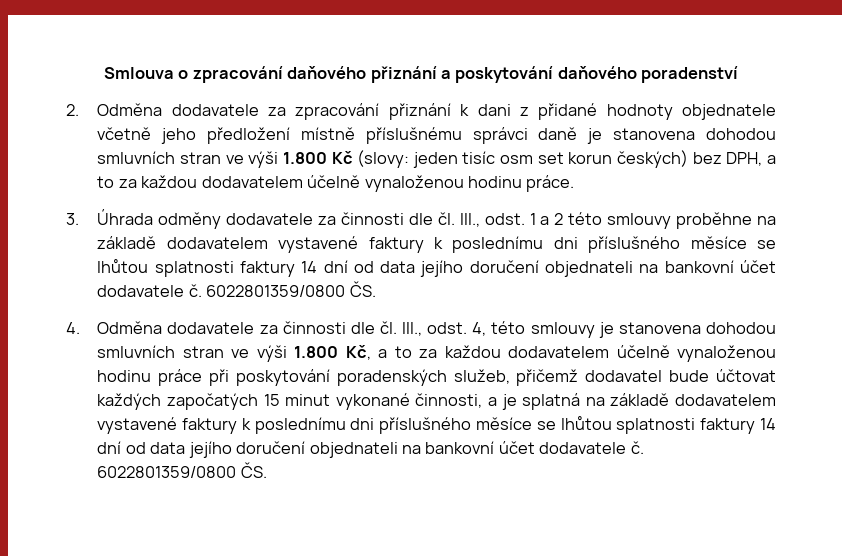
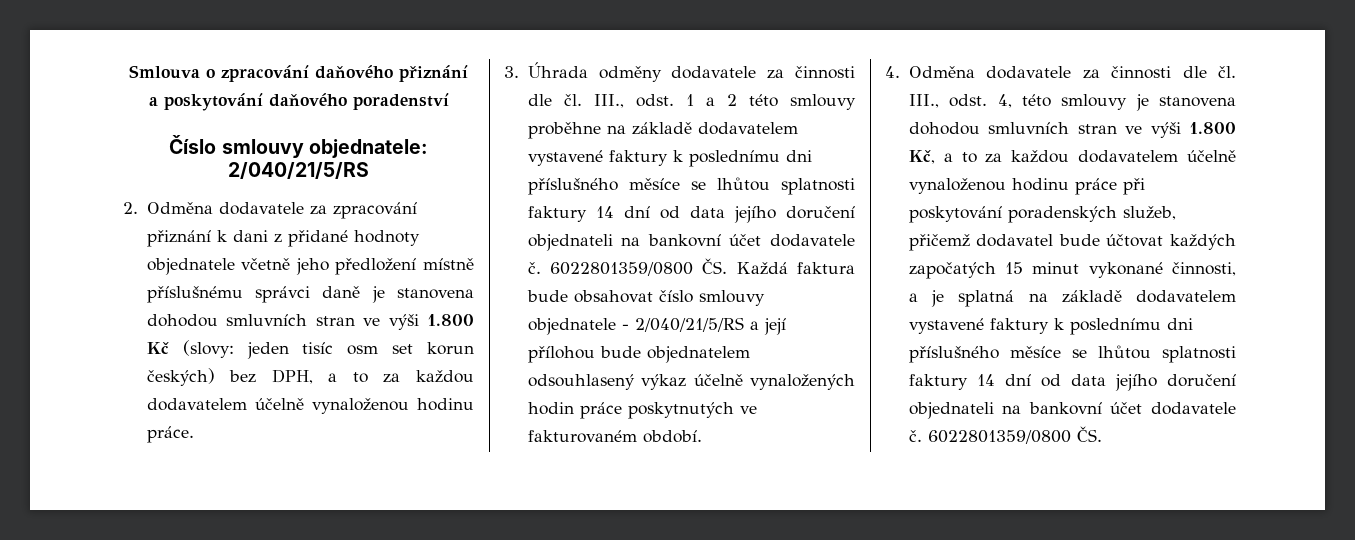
+ Číslo smlouvy objednatele: 2/040/21/5/RS
- 3. Úhrada odměny dodavatele za činnosti dle čl. III., odst. 1 a 2 této smlouvy proběhne na základě dodavatelem vystavené faktury k poslednímu dni příslušného měsíce se lhůtou splatnosti faktury 14 dní od data jejího doručení objednateli na bankovní účet dodavatele č. 6022801359/0800 ČS.
+ 3. Úhrada odměny dodavatele za činnosti dle čl. III., odst. 1 a 2 této smlouvy proběhne na základě dodavatelem vystavené faktury k poslednímu dni příslušného měsíce se lhůtou splatnosti faktury 14 dní od data jejího doručení objednateli na bankovní účet dodavatele č. 6022801359/0800 ČS. Každá faktura bude obsahovat číslo smlouvy objednatele - 2/040/21/5/RS a její přílohou bude objednatelem odsouhlasený výkaz účelně vynaložených hodin práce poskytnutých ve fakturovaném období.

